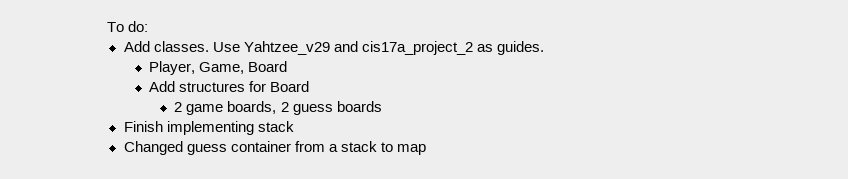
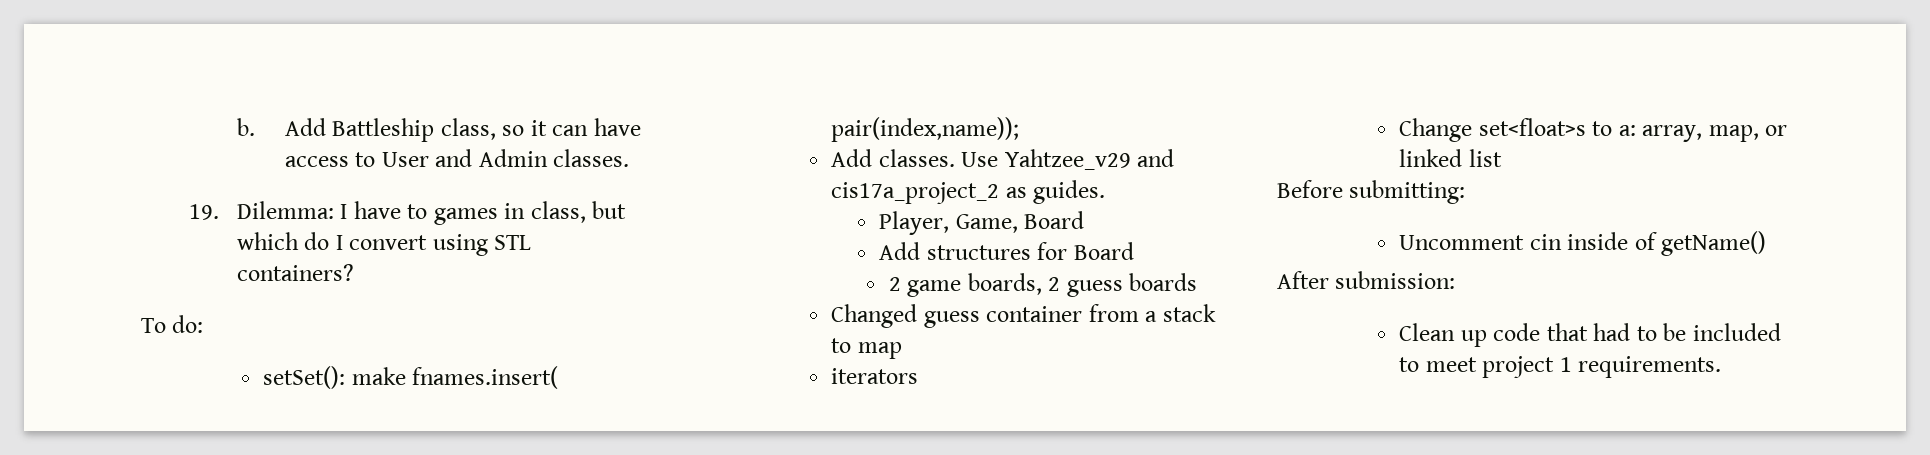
+ b. Add Battleship class, so it can have access to User and Admin classes.
+ 19. Dilemma: I have to games in class, but which do I convert using STL containers?
  To do:
+ setSet(): make fnames.insert( pair(index,name));
- Finish implementing stack
+ iterators
+ Change set<float>s to a: array, map, or linked list
+ Before submitting:
+ Uncomment cin inside of getName()
+ After submission:
+ Clean up code that had to be included to meet project 1 requirements.

